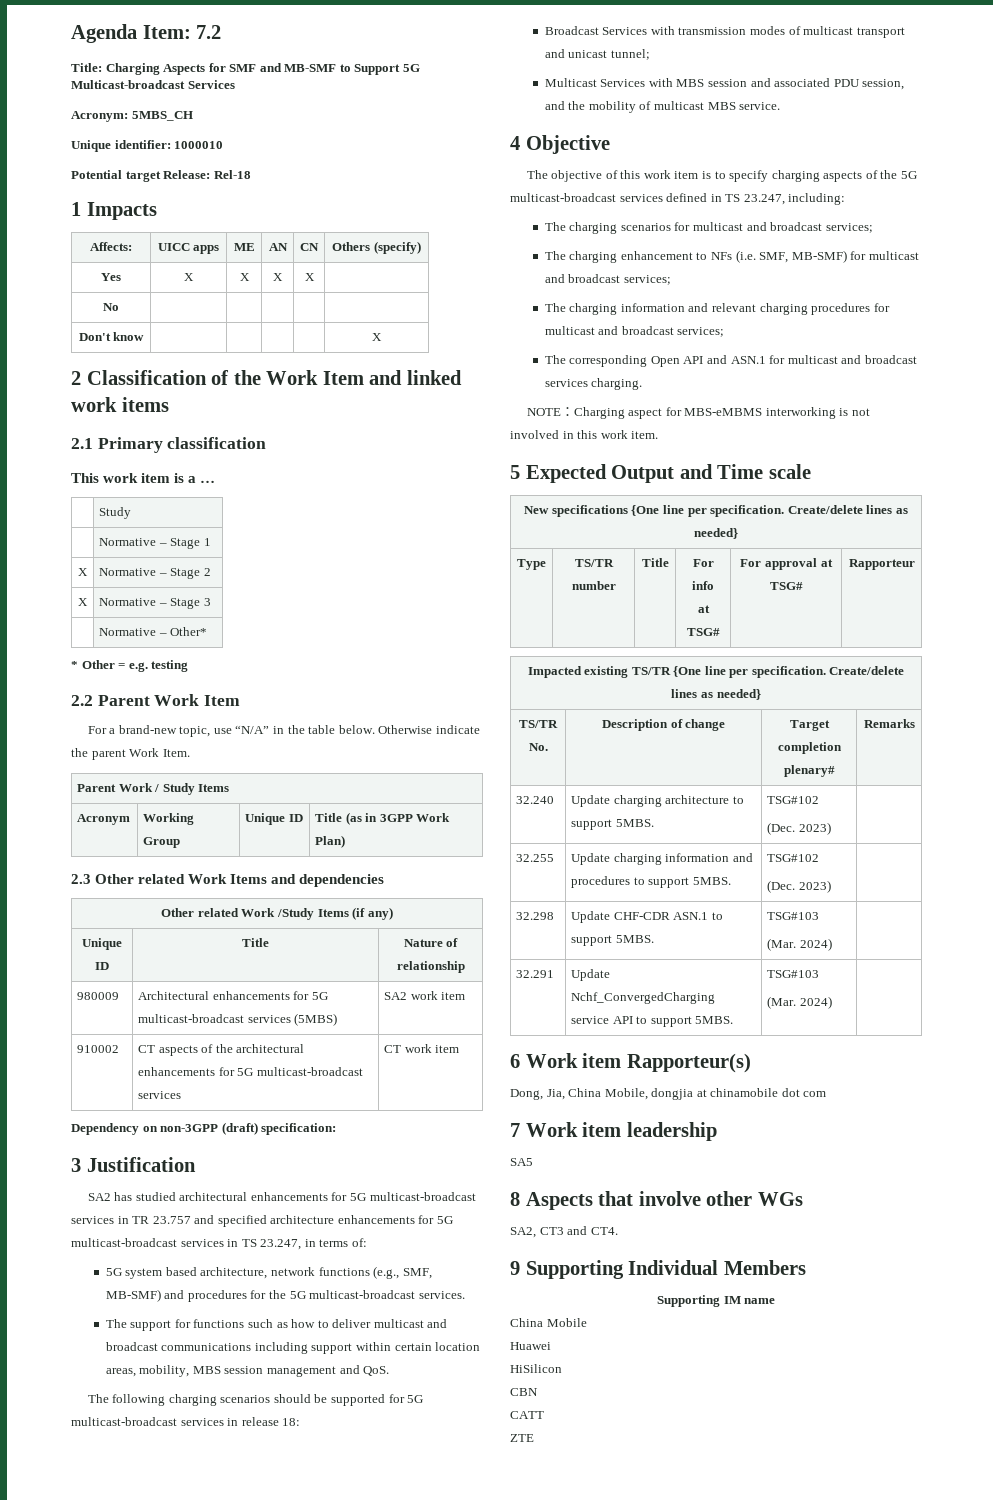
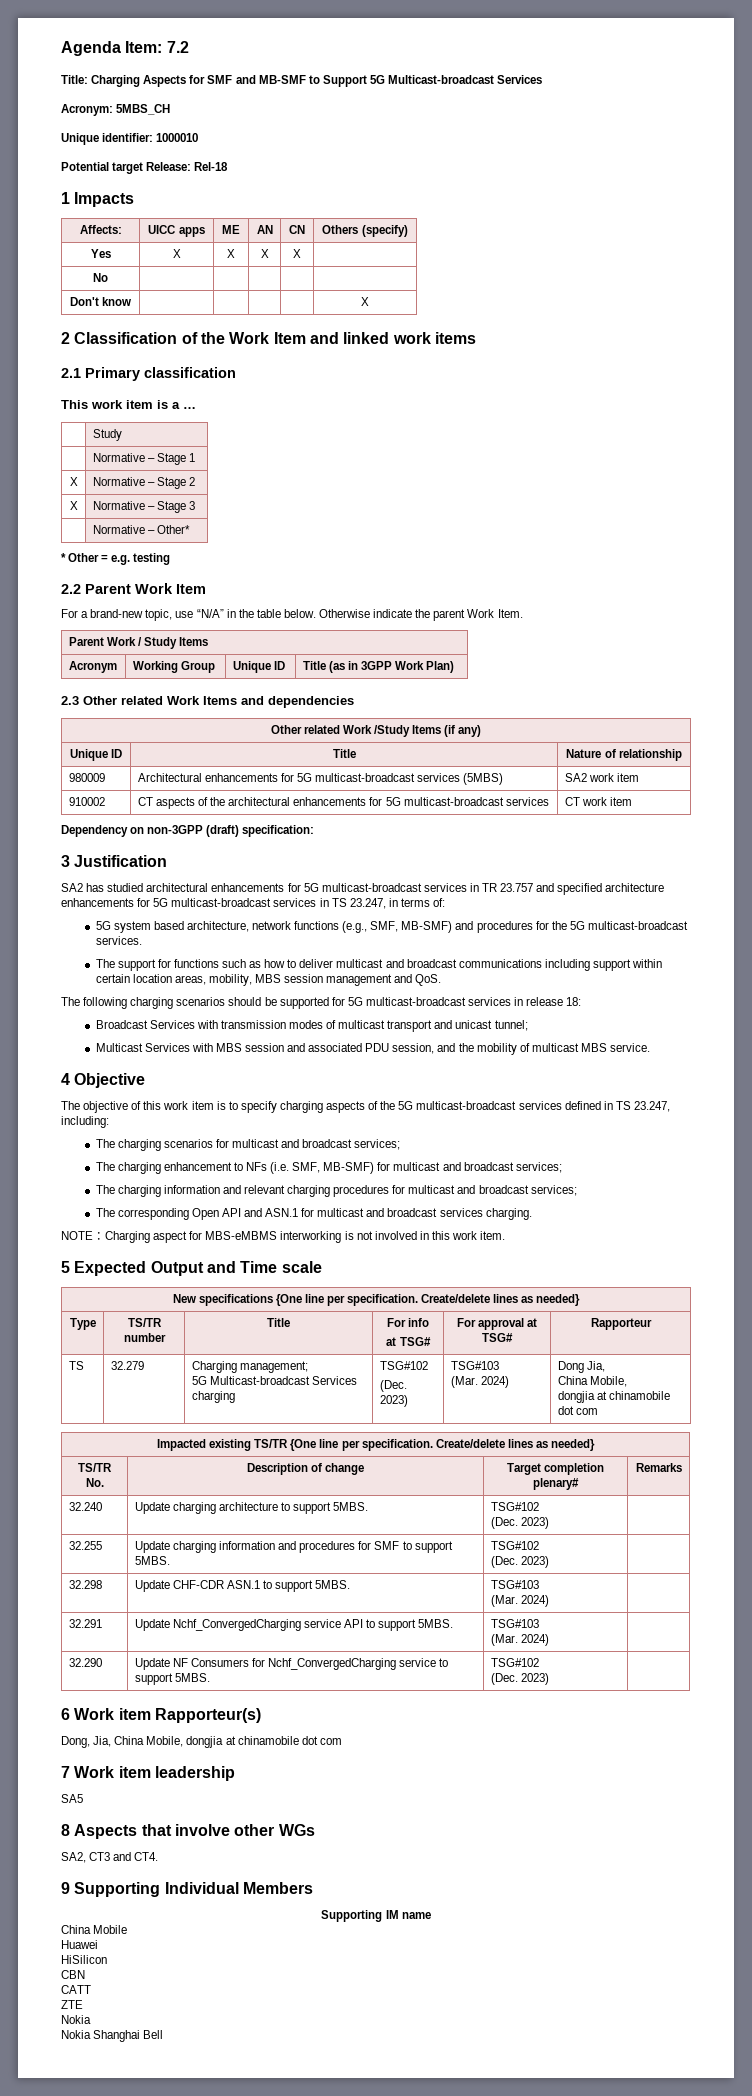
+ TS | 32.279 | Charging management;
+ 5G Multicast-broadcast Services charging | TSG#102
+ (Dec. 2023) | TSG#103
+ (Mar. 2024) | Dong Jia,
+ China Mobile,
+ dongjia at chinamobile dot com
- 32.255 | Update charging information and procedures to support 5MBS. | TSG#102
+ 32.255 | Update charging information and procedures for SMF to support 5MBS. | TSG#102
+ 32.290 | Update NF Consumers for Nchf_ConvergedCharging service to support 5MBS. | TSG#102
+ (Dec. 2023) |
  ZTE
+ Nokia
+ Nokia Shanghai Bell

